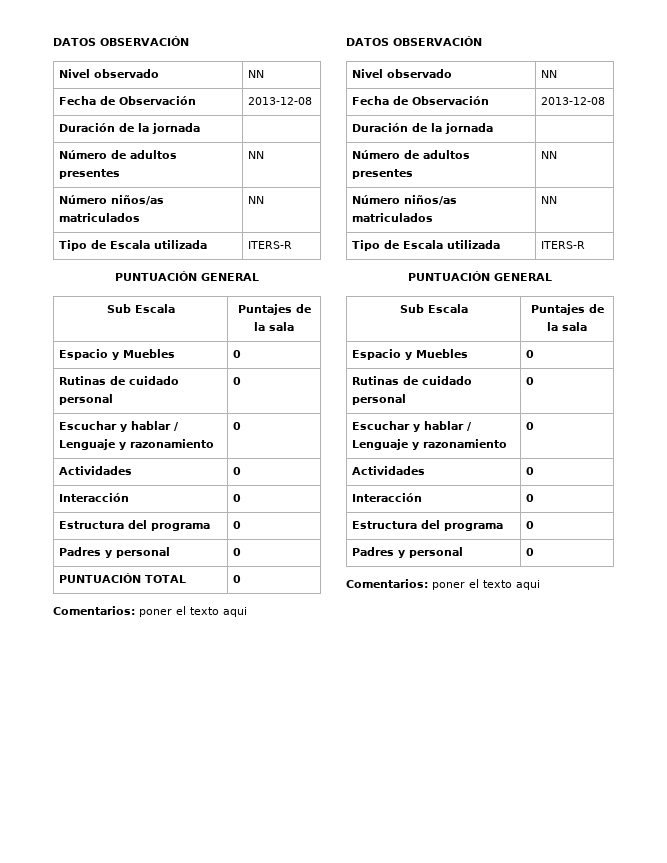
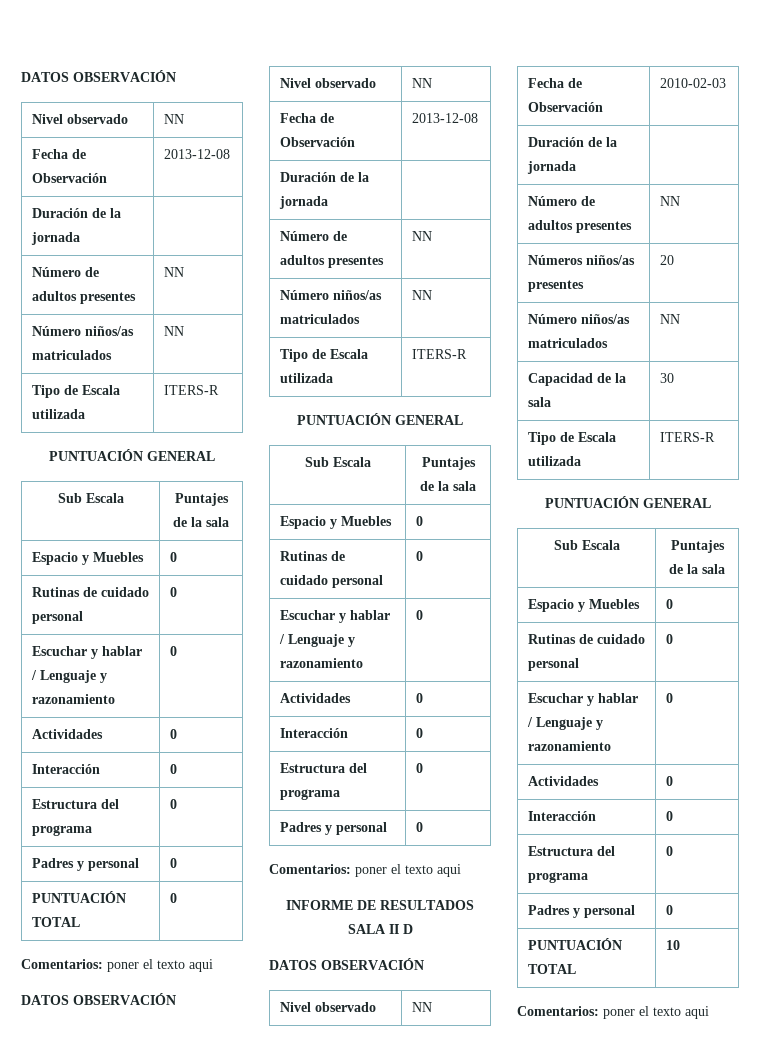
+ INFORME DE RESULTADOS SALA II D
+ DATOS OBSERVACIÓN
+ Nivel observado | NN
+ Fecha de Observación | 2010-02-03
+ Duración de la jornada |
+ Número de adultos presentes | NN
+ Números niños/as presentes | 20
+ Número niños/as matriculados | NN
+ Capacidad de la sala | 30
+ Tipo de Escala utilizada | ITERS-R
+ PUNTUACIÓN GENERAL
+ Sub Escala | Puntajes de la sala
+ Espacio y Muebles | 0
+ Rutinas de cuidado personal | 0
+ Escuchar y hablar / Lenguaje y razonamiento | 0
+ Actividades | 0
+ Interacción | 0
+ Estructura del programa | 0
+ Padres y personal | 0
+ PUNTUACIÓN TOTAL | 10
+ Comentarios: poner el texto aqui

